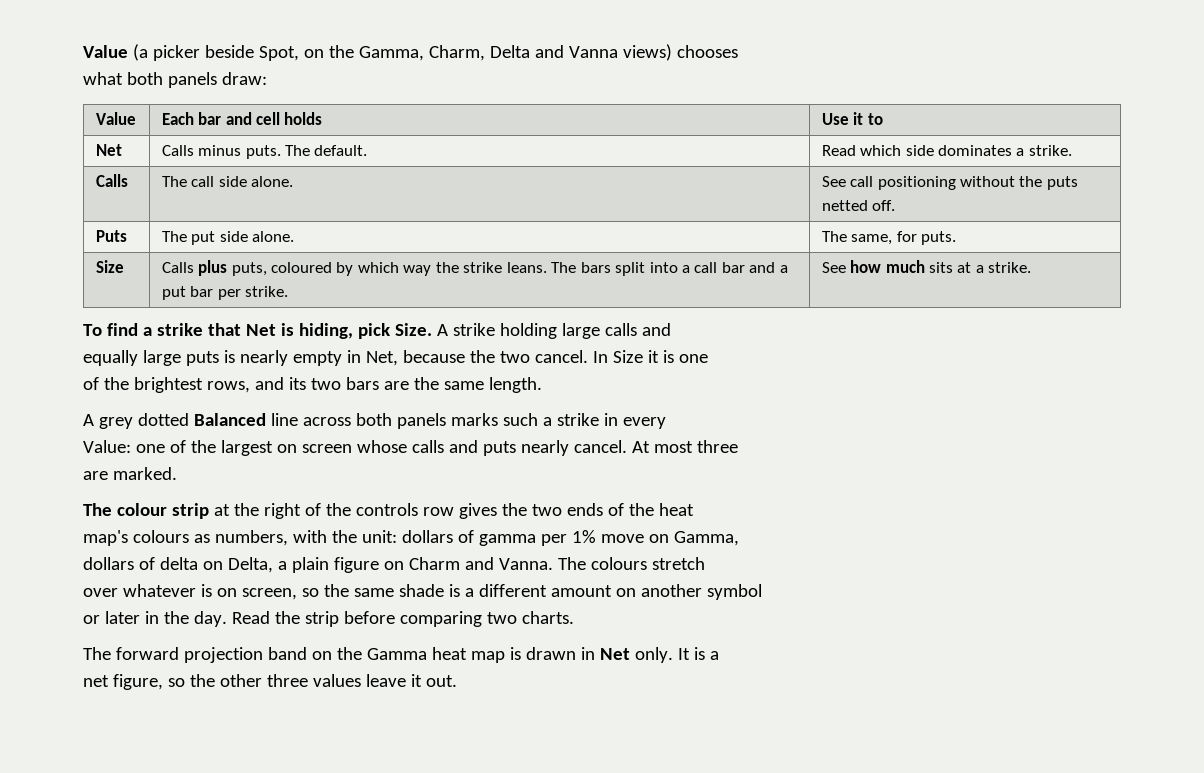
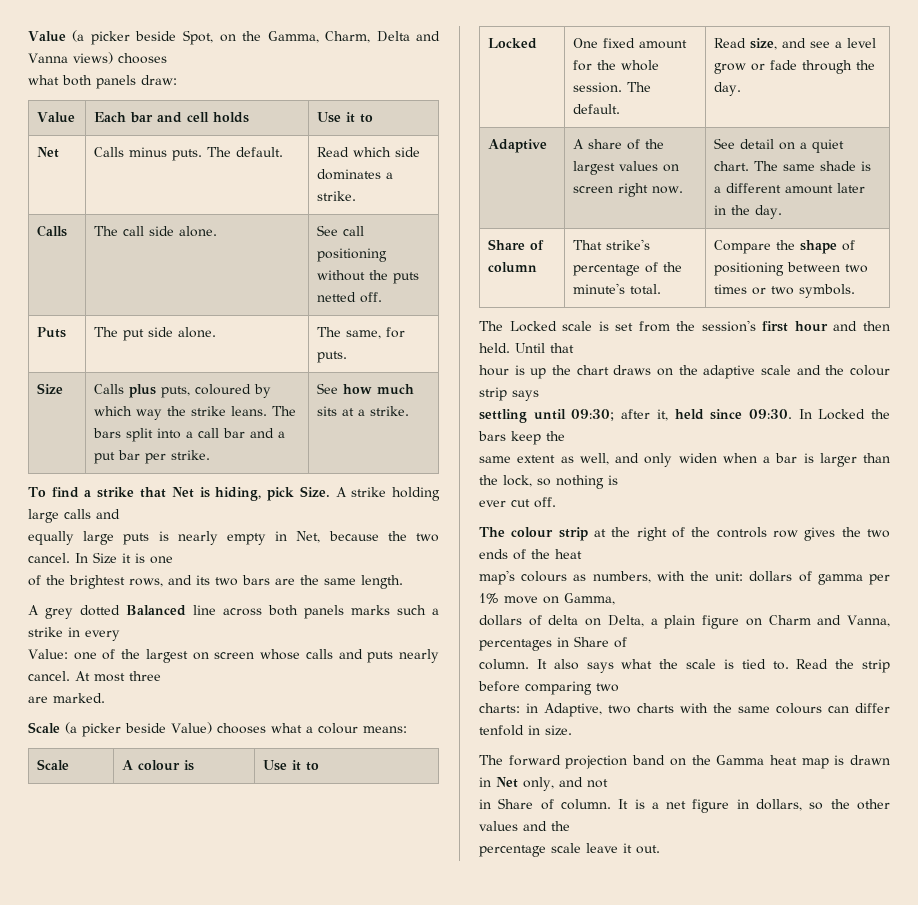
+ Scale (a picker beside Value) chooses what a colour means:
+ Scale | A colour is | Use it to
+ Locked | One fixed amount for the whole session. The default. | Read size, and see a level grow or fade through the day.
+ Adaptive | A share of the largest values on screen right now. | See detail on a quiet chart. The same shade is a different amount later in the day.
+ Share of column | That strike's percentage of the minute's total. | Compare the shape of positioning between two times or two symbols.
+ The Locked scale is set from the session's first hour and then held. Until that
+ hour is up the chart draws on the adaptive scale and the colour strip says
+ settling until 09:30; after it, held since 09:30. In Locked the bars keep the
+ same extent as well, and only widen when a bar is larger than the lock, so nothing is
+ ever cut off.
- dollars of delta on Delta, a plain figure on Charm and Vanna. The colours stretch
- over whatever is on screen, so the same shade is a different amount on another symbol
- or later in the day.
+ dollars of delta on Delta, a plain figure on Charm and Vanna, percentages in Share of
+ column. It also says what the scale is tied to.
- Read the strip before comparing two charts.
+ Read the strip before comparing two
+ charts: in Adaptive, two charts with the same colours can differ tenfold in size.
- The forward projection band on the Gamma heat map is drawn in Net only. It is a
- net figure, so the other three values leave it out.
+ The forward projection band on the Gamma heat map is drawn in Net only, and not
+ in Share of column. It is a net figure in dollars, so the other values and the
+ percentage scale leave it out.

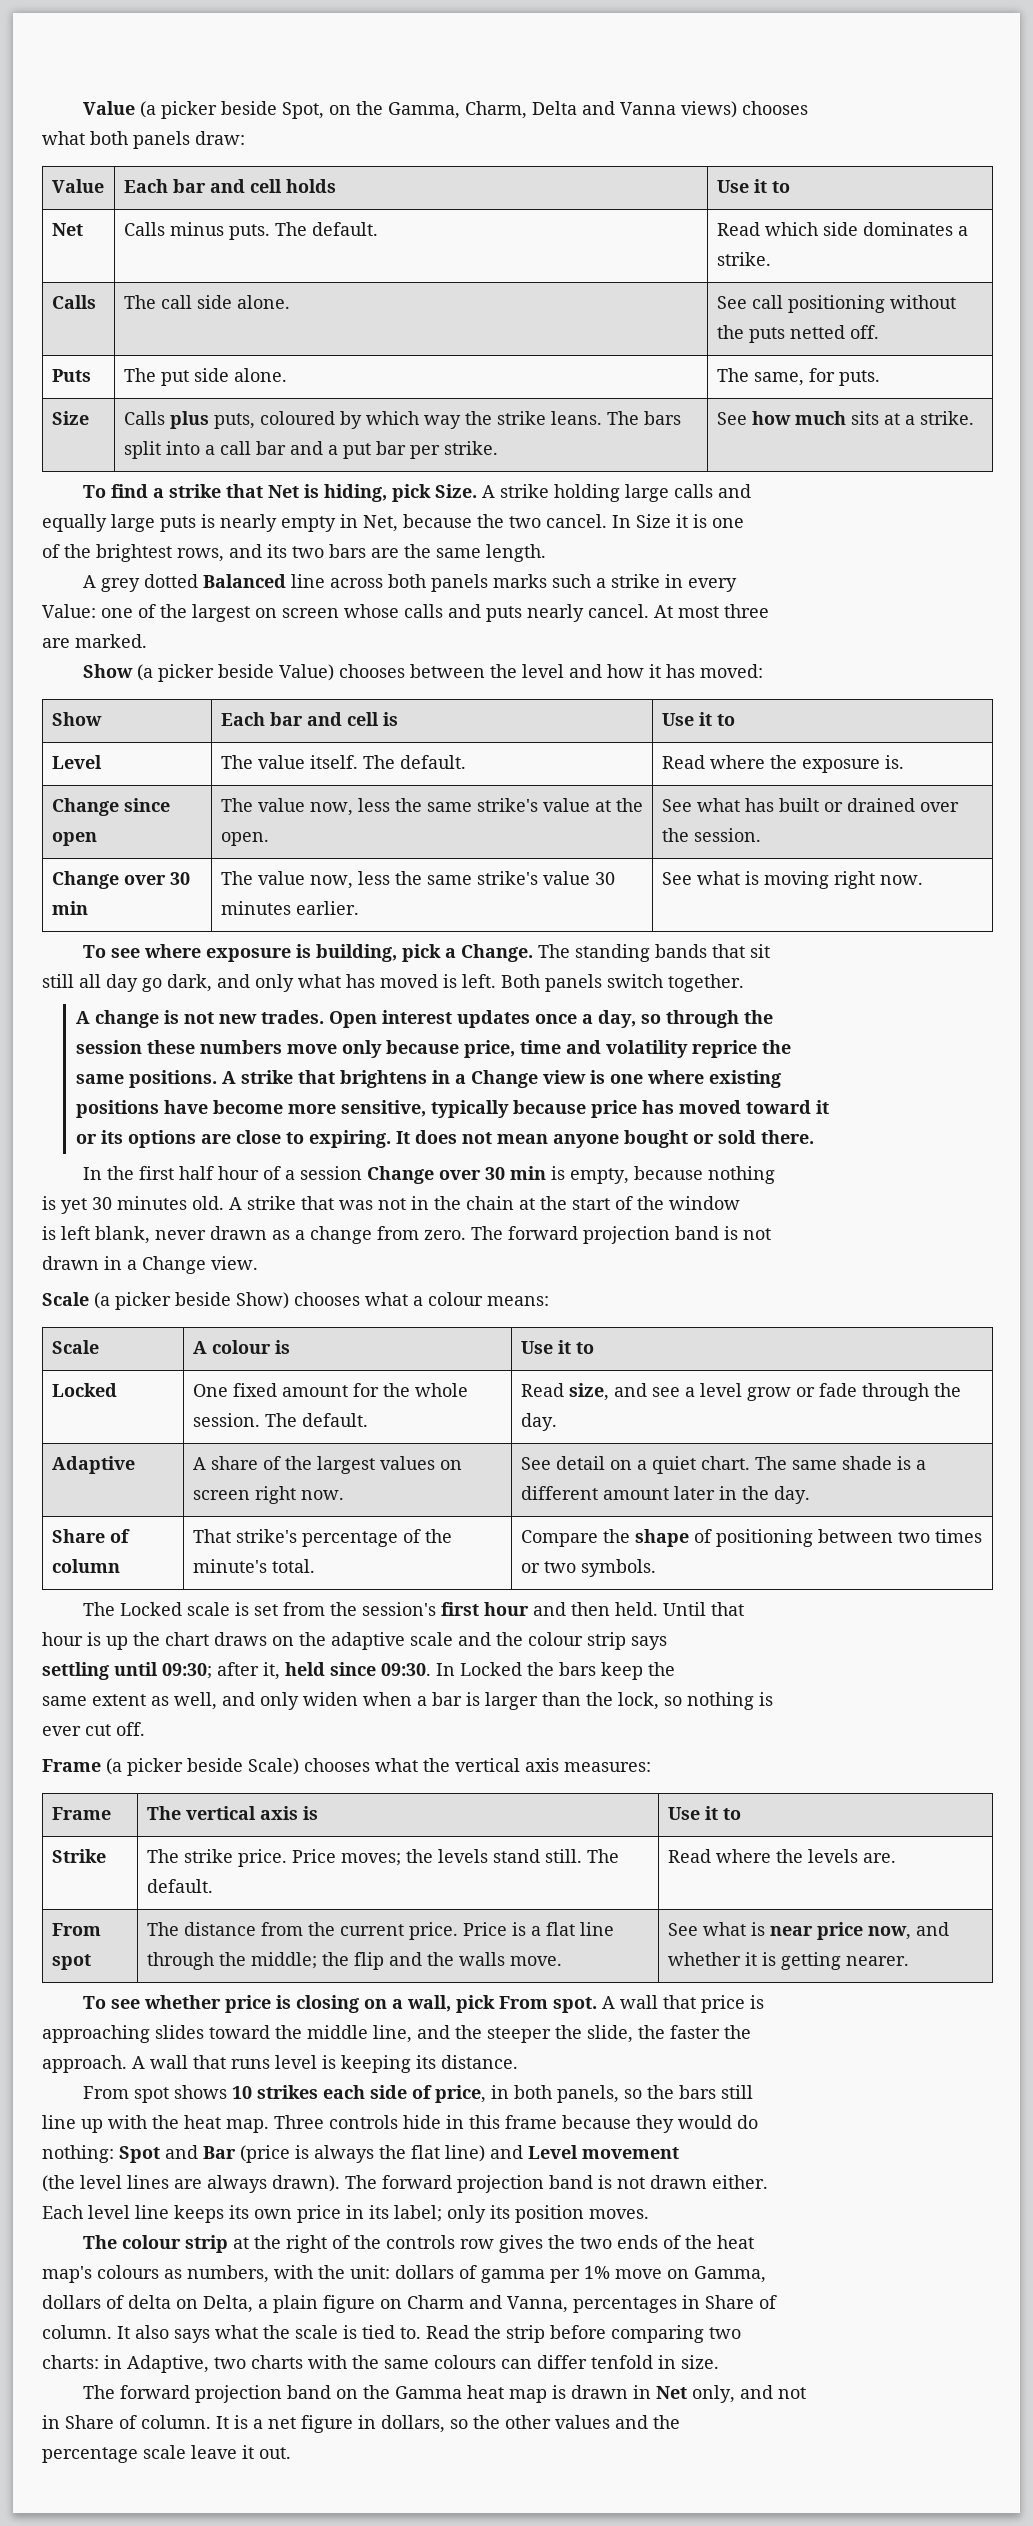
+ Show (a picker beside Value) chooses between the level and how it has moved:
+ Show | Each bar and cell is | Use it to
+ Level | The value itself. The default. | Read where the exposure is.
+ Change since open | The value now, less the same strike's value at the open. | See what has built or drained over the session.
+ Change over 30 min | The value now, less the same strike's value 30 minutes earlier. | See what is moving right now.
+ To see where exposure is building, pick a Change. The standing bands that sit
+ still all day go dark, and only what has moved is left. Both panels switch together.
+ A change is not new trades. Open interest updates once a day, so through the
+ session these numbers move only because price, time and volatility reprice the
+ same positions. A strike that brightens in a Change view is one where existing
+ positions have become more sensitive, typically because price has moved toward it
+ or its options are close to expiring. It does not mean anyone bought or sold there.
+ In the first half hour of a session Change over 30 min is empty, because nothing
+ is yet 30 minutes old. A strike that was not in the chain at the start of the window
+ is left blank, never drawn as a change from zero. The forward projection band is not
+ drawn in a Change view.
- Scale (a picker beside Value) chooses what a colour means:
+ Scale (a picker beside Show) chooses what a colour means:
+ Frame (a picker beside Scale) chooses what the vertical axis measures:
+ Frame | The vertical axis is | Use it to
+ Strike | The strike price. Price moves; the levels stand still. The default. | Read where the levels are.
+ From spot | The distance from the current price. Price is a flat line through the middle; the flip and the walls move. | See what is near price now, and whether it is getting nearer.
+ To see whether price is closing on a wall, pick From spot. A wall that price is
+ approaching slides toward the middle line, and the steeper the slide, the faster the
+ approach. A wall that runs level is keeping its distance.
+ From spot shows 10 strikes each side of price, in both panels, so the bars still
+ line up with the heat map. Three controls hide in this frame because they would do
+ nothing: Spot and Bar (price is always the flat line) and Level movement
+ (the level lines are always drawn). The forward projection band is not drawn either.
+ Each level line keeps its own price in its label; only its position moves.

